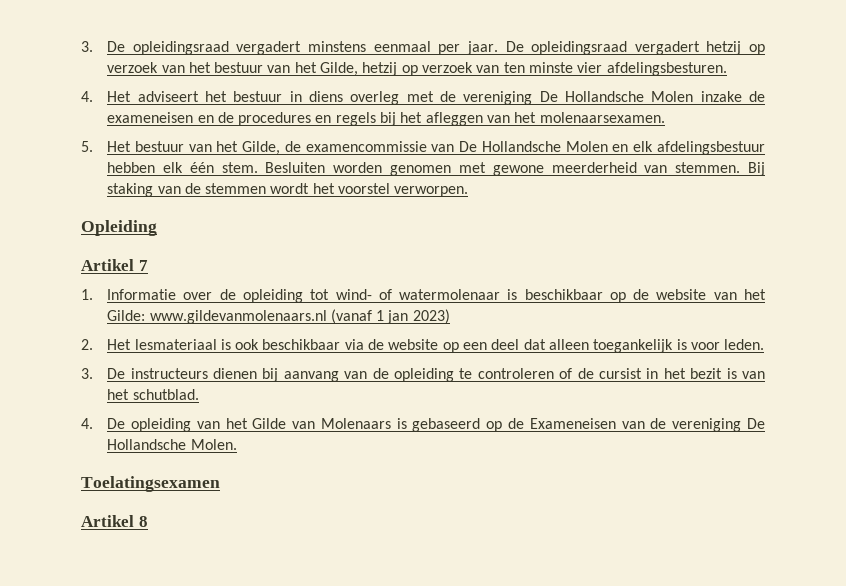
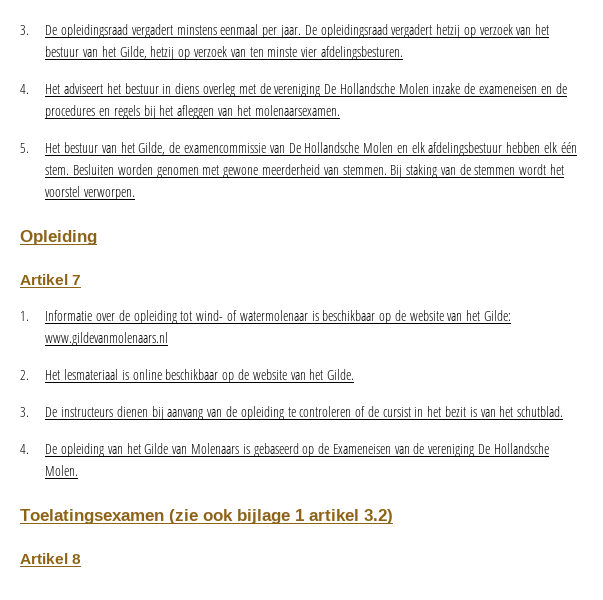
- 1. Informatie over de opleiding tot wind- of watermolenaar is beschikbaar op de website van het Gilde: www.gildevanmolenaars.nl (vanaf 1 jan 2023)
+ 1. Informatie over de opleiding tot wind- of watermolenaar is beschikbaar op de website van het Gilde: www.gildevanmolenaars.nl
- 2. Het lesmateriaal is ook beschikbaar via de website op een deel dat alleen toegankelijk is voor leden.
+ 2. Het lesmateriaal is online beschikbaar op de website van het Gilde.
- Toelatingsexamen
+ Toelatingsexamen (zie ook bijlage 1 artikel 3.2)

